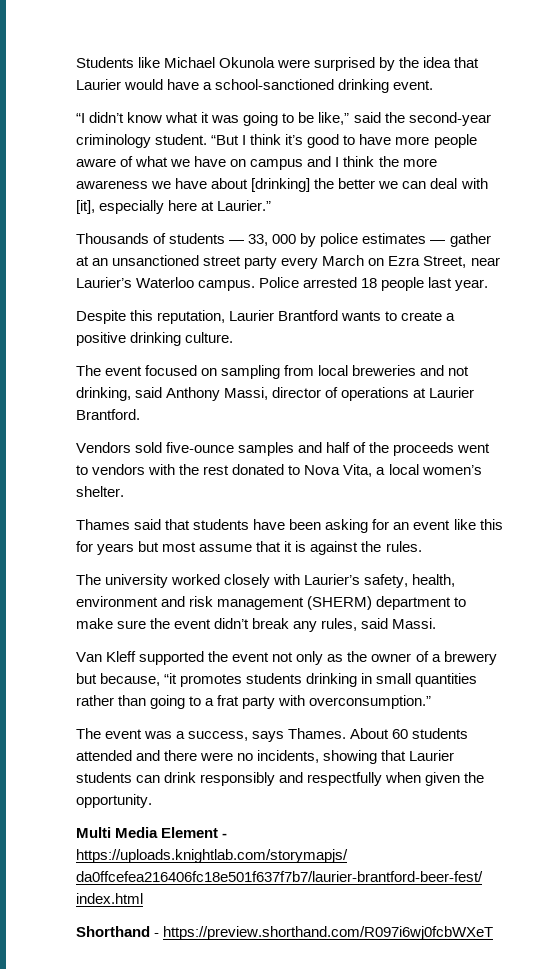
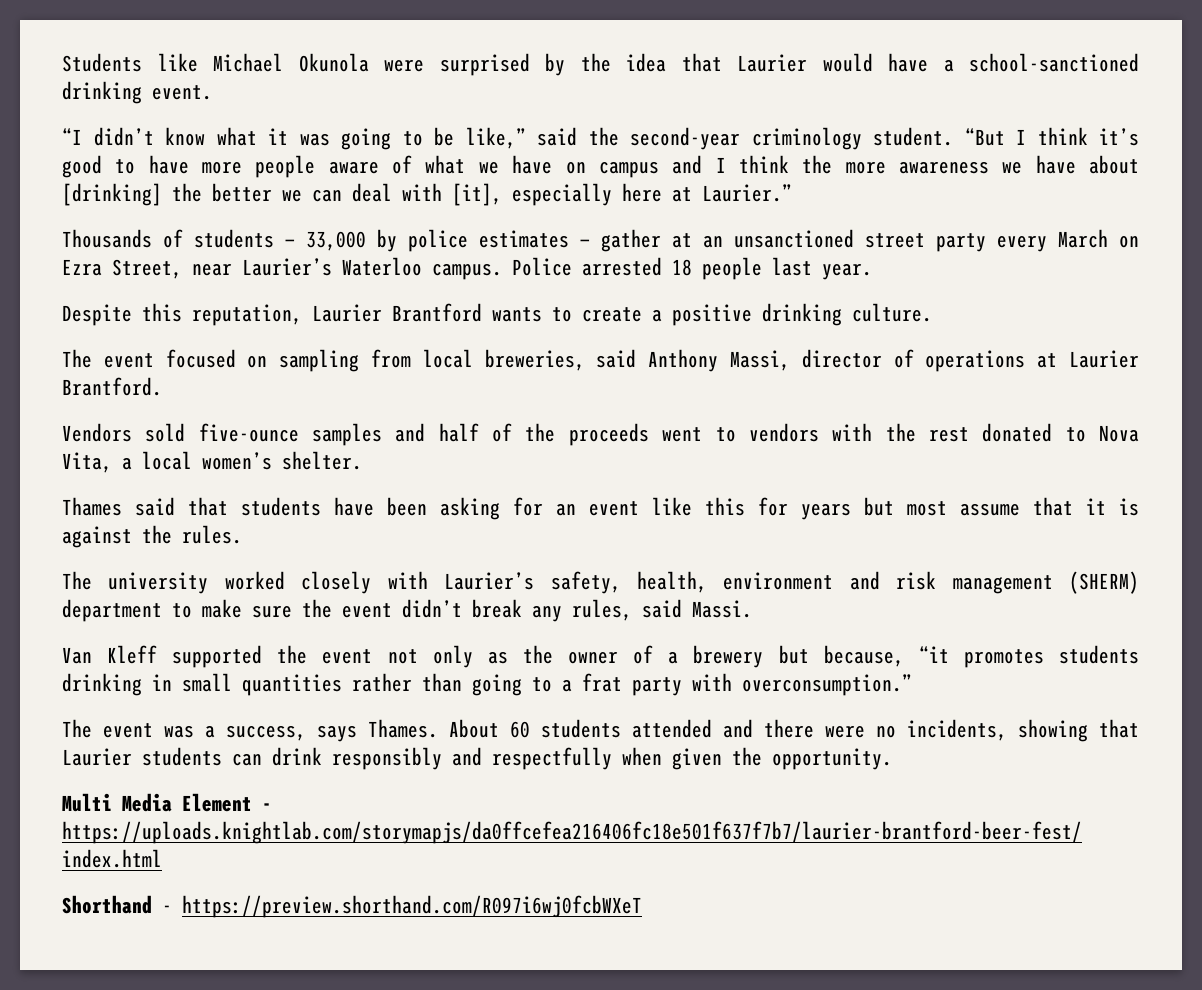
- Thousands of students — 33, 000 by police estimates — gather at an unsanctioned street party every March on Ezra Street, near Laurier’s Waterloo campus.
+ Thousands of students — 33,000 by police estimates — gather at an unsanctioned street party every March on Ezra Street, near Laurier’s Waterloo campus.
- The event focused on sampling from local breweries and not drinking, said Anthony Massi, director of operations at Laurier Brantford.
+ The event focused on sampling from local breweries, said Anthony Massi, director of operations at Laurier Brantford.

